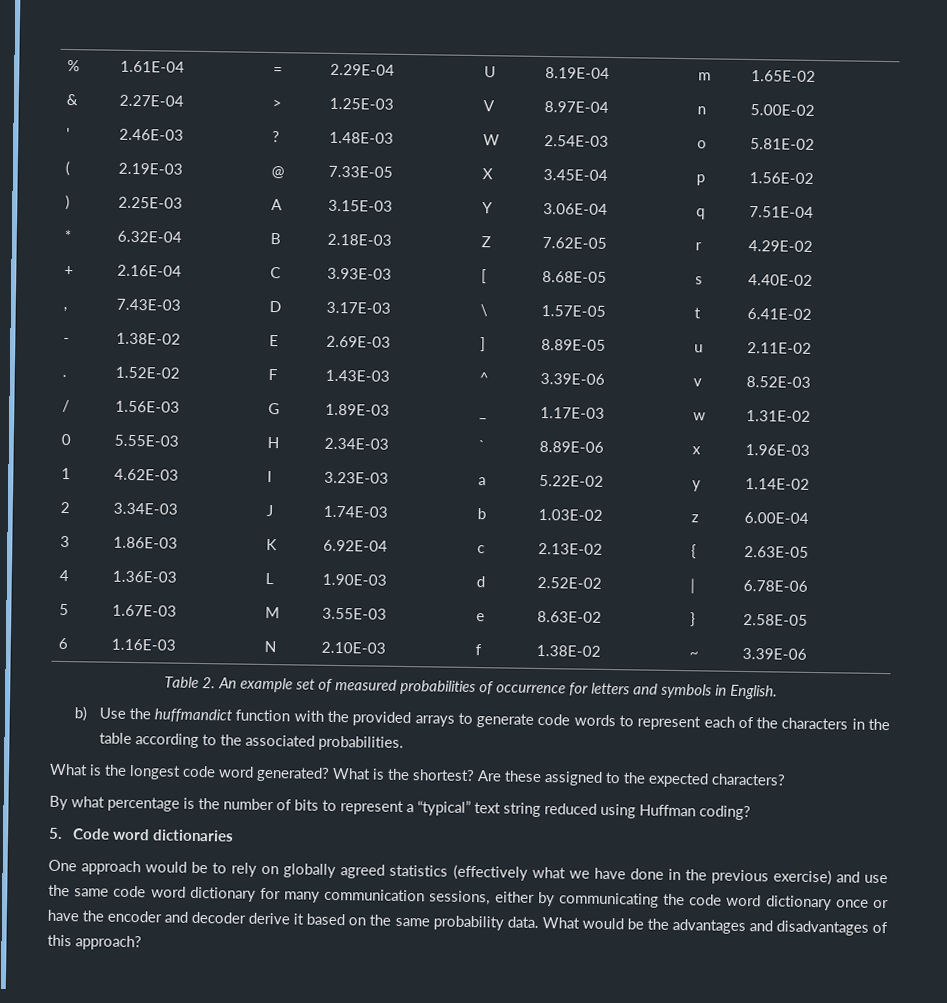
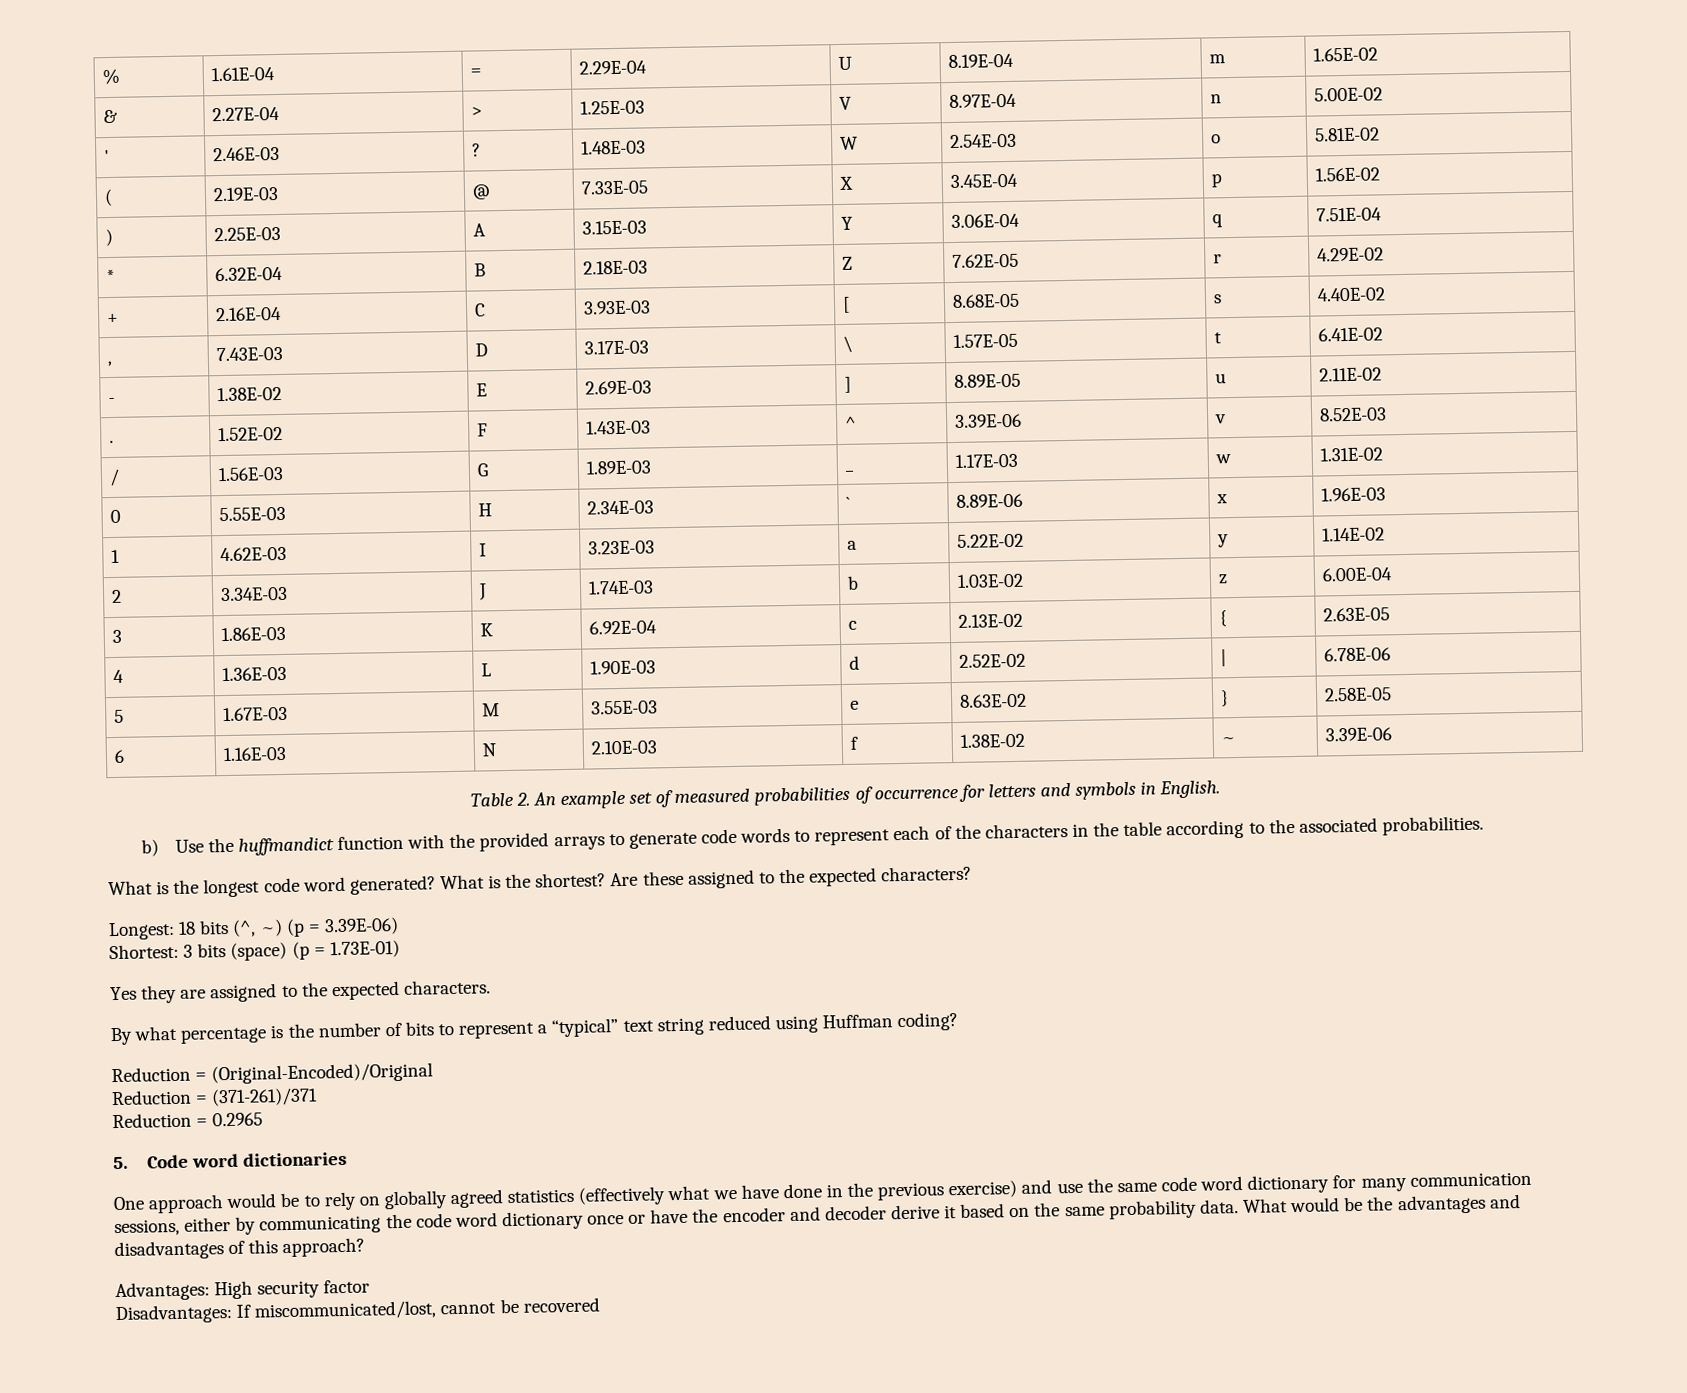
+ Longest: 18 bits (^, ~) (p = 3.39E-06)
+ Shortest: 3 bits (space) (p = 1.73E-01)
+ Yes they are assigned to the expected characters.
+ Reduction = (Original-Encoded)/Original
+ Reduction = (371-261)/371
+ Reduction = 0.2965
+ Advantages: High security factor
+ Disadvantages: If miscommunicated/lost, cannot be recovered

